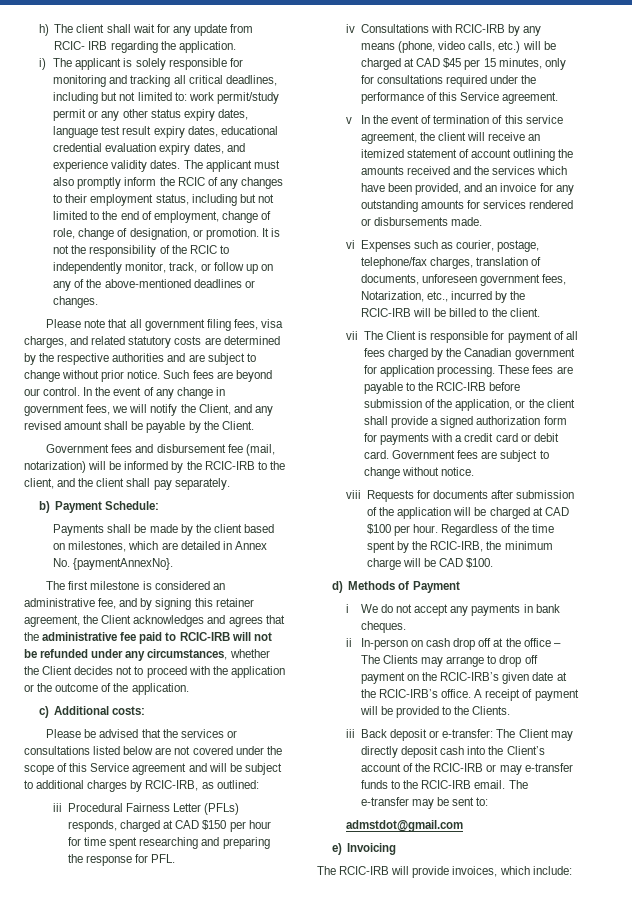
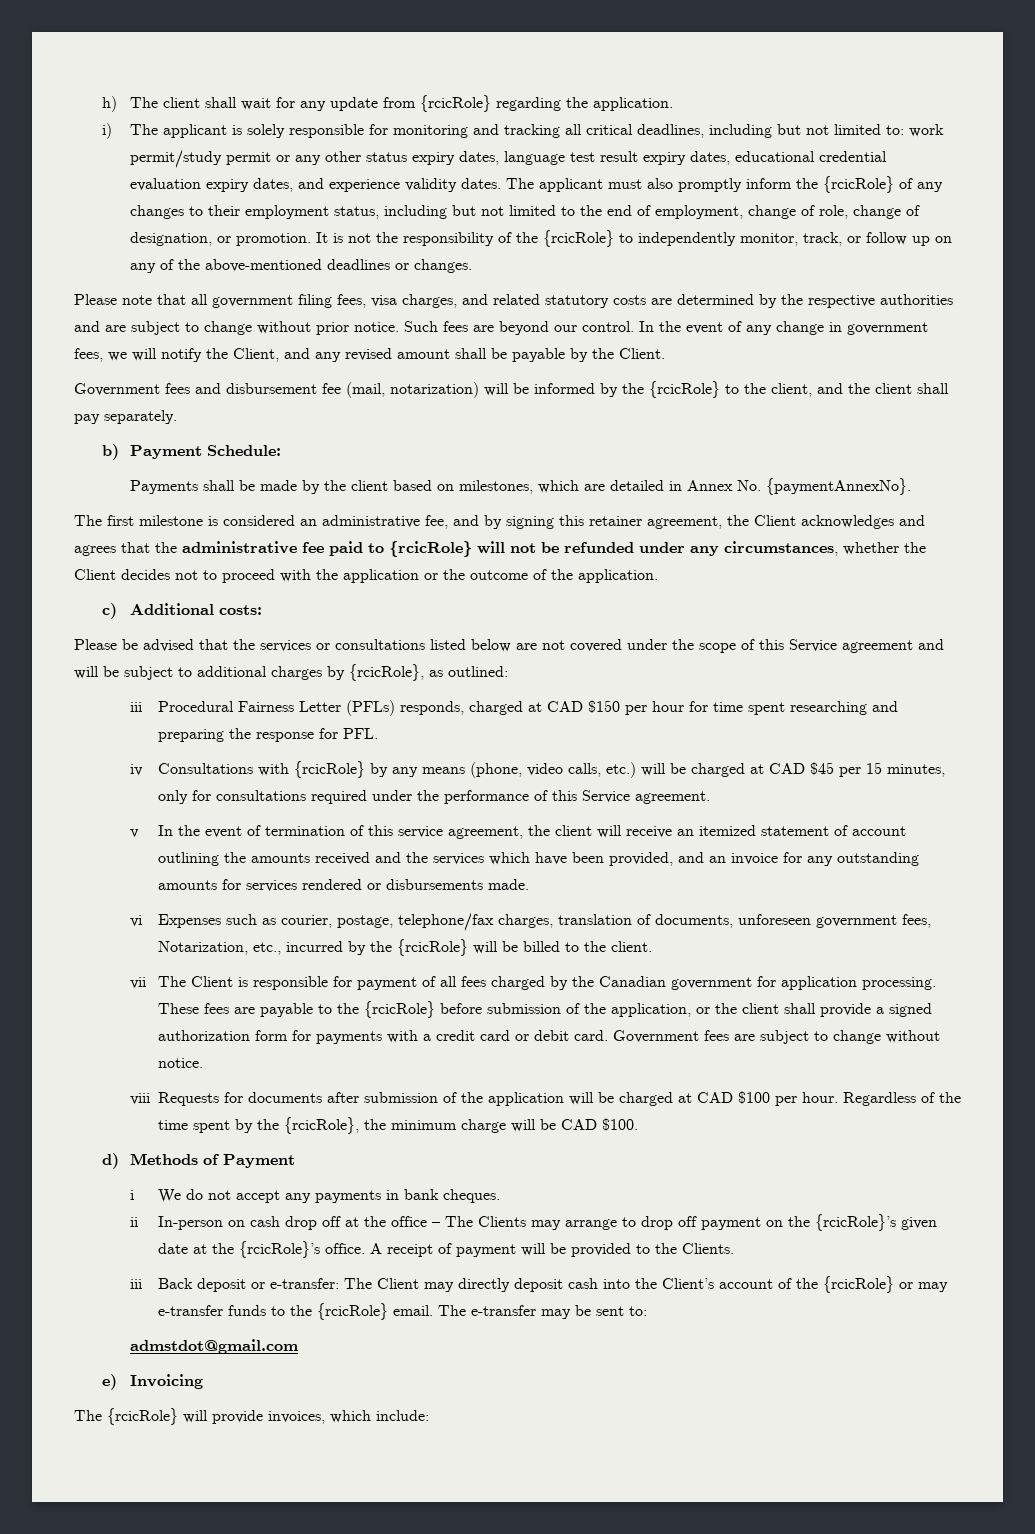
- h) The client shall wait for any update from RCIC- IRB regarding the application.
+ h) The client shall wait for any update from {rcicRole} regarding the application.
- The applicant must also promptly inform the RCIC of any changes to their employment status, including but not limited to the end of employment, change of role, change of designation, or promotion.
+ The applicant must also promptly inform the {rcicRole} of any changes to their employment status, including but not limited to the end of employment, change of role, change of designation, or promotion.
- It is not the responsibility of the RCIC to independently monitor, track, or follow up on any of the above-mentioned deadlines or changes.
+ It is not the responsibility of the {rcicRole} to independently monitor, track, or follow up on any of the above-mentioned deadlines or changes.
- Government fees and disbursement fee (mail, notarization) will be informed by the RCIC-IRB to the client, and the client shall pay separately.
+ Government fees and disbursement fee (mail, notarization) will be informed by the {rcicRole} to the client, and the client shall pay separately.
- The first milestone is considered an administrative fee, and by signing this retainer agreement, the Client acknowledges and agrees that the administrative fee paid to RCIC-IRB will not be refunded under any circumstances, whether the Client decides not to proceed with the application or the outcome of the application.
+ The first milestone is considered an administrative fee, and by signing this retainer agreement, the Client acknowledges and agrees that the administrative fee paid to {rcicRole} will not be refunded under any circumstances, whether the Client decides not to proceed with the application or the outcome of the application.
- Please be advised that the services or consultations listed below are not covered under the scope of this Service agreement and will be subject to additional charges by RCIC-IRB, as outlined:
+ Please be advised that the services or consultations listed below are not covered under the scope of this Service agreement and will be subject to additional charges by {rcicRole}, as outlined:
- iv Consultations with RCIC-IRB by any means (phone, video calls, etc.) will be charged at CAD $45 per 15 minutes, only for consultations required under the performance of this Service agreement.
+ iv Consultations with {rcicRole} by any means (phone, video calls, etc.) will be charged at CAD $45 per 15 minutes, only for consultations required under the performance of this Service agreement.
- vi Expenses such as courier, postage, telephone/fax charges, translation of documents, unforeseen government fees, Notarization, etc., incurred by the RCIC-IRB will be billed to the client.
+ vi Expenses such as courier, postage, telephone/fax charges, translation of documents, unforeseen government fees, Notarization, etc., incurred by the {rcicRole} will be billed to the client.
- These fees are payable to the RCIC-IRB before submission of the application, or the client shall provide a signed authorization form for payments with a credit card or debit card.
+ These fees are payable to the {rcicRole} before submission of the application, or the client shall provide a signed authorization form for payments with a credit card or debit card.
- Regardless of the time spent by the RCIC-IRB, the minimum charge will be CAD $100.
+ Regardless of the time spent by the {rcicRole}, the minimum charge will be CAD $100.
- ii In-person on cash drop off at the office – The Clients may arrange to drop off payment on the RCIC-IRB’s given date at the RCIC-IRB’s office.
+ ii In-person on cash drop off at the office – The Clients may arrange to drop off payment on the {rcicRole}’s given date at the {rcicRole}’s office.
- iii Back deposit or e-transfer: The Client may directly deposit cash into the Client’s account of the RCIC-IRB or may e-transfer funds to the RCIC-IRB email.
+ iii Back deposit or e-transfer: The Client may directly deposit cash into the Client’s account of the {rcicRole} or may e-transfer funds to the {rcicRole} email.
- The RCIC-IRB will provide invoices, which include:
+ The {rcicRole} will provide invoices, which include:

